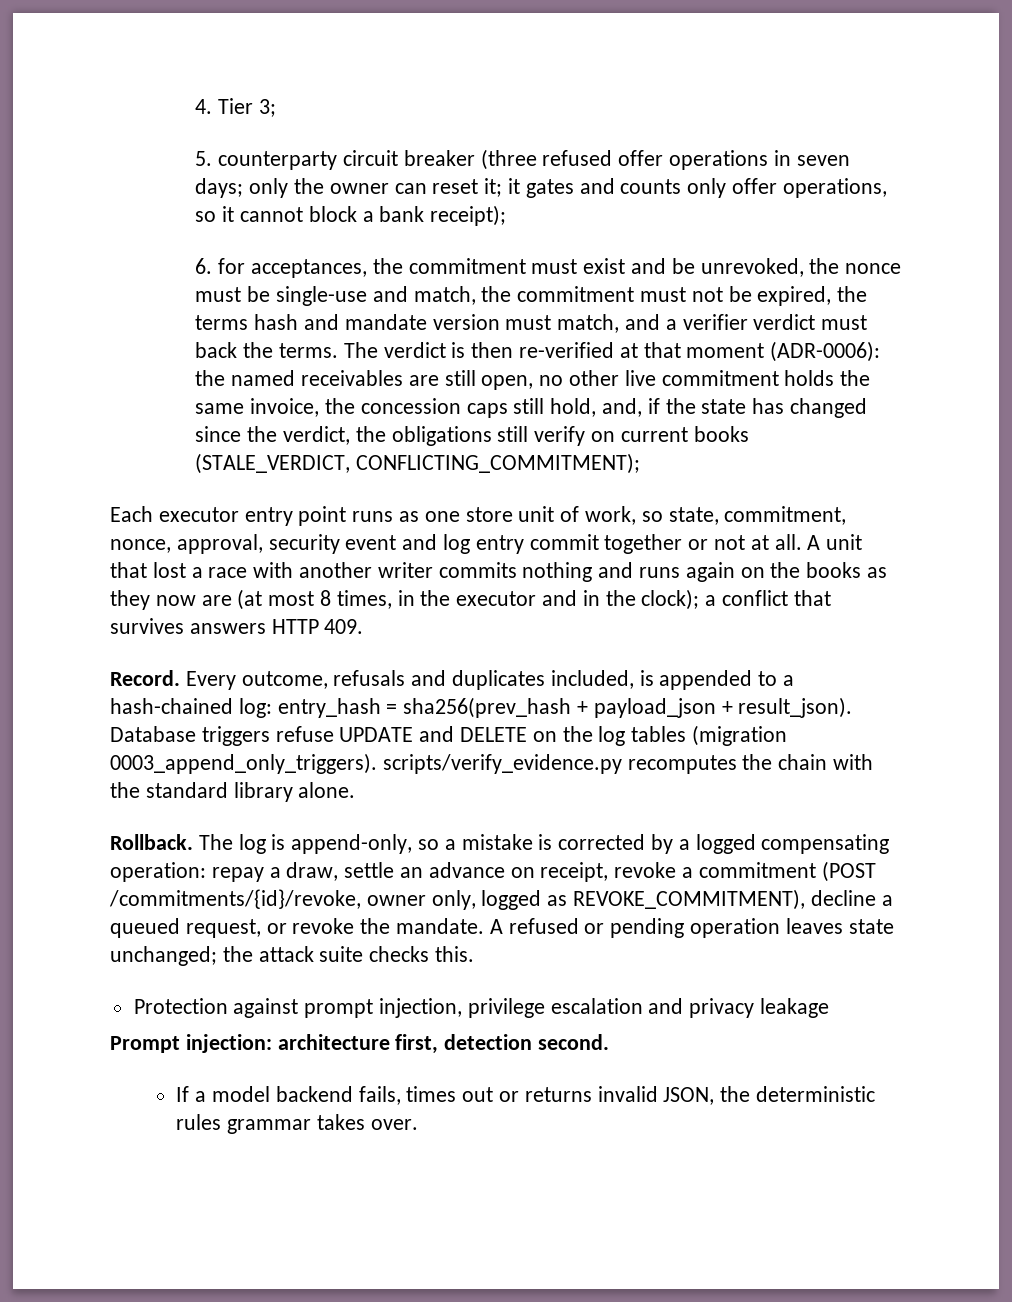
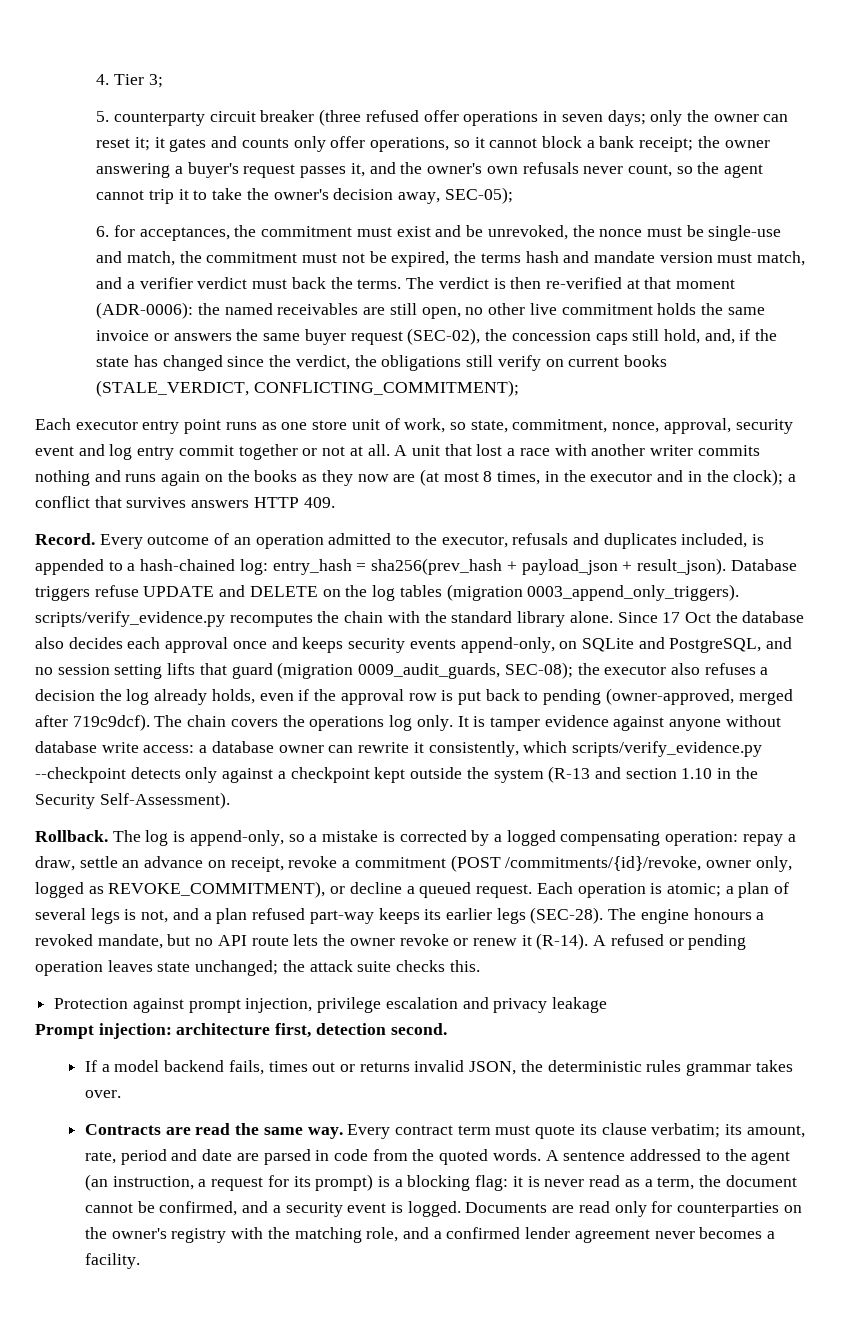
- 5. counterparty circuit breaker (three refused offer operations in seven days; only the owner can reset it; it gates and counts only offer operations, so it cannot block a bank receipt);
+ 5. counterparty circuit breaker (three refused offer operations in seven days; only the owner can reset it; it gates and counts only offer operations, so it cannot block a bank receipt; the owner answering a buyer's request passes it, and the owner's own refusals never count, so the agent cannot trip it to take the owner's decision away, SEC-05);
- The verdict is then re-verified at that moment (ADR-0006): the named receivables are still open, no other live commitment holds the same invoice, the concession caps still hold, and, if the state has changed since the verdict, the obligations still verify on current books (STALE_VERDICT, CONFLICTING_COMMITMENT);
+ The verdict is then re-verified at that moment (ADR-0006): the named receivables are still open, no other live commitment holds the same invoice or answers the same buyer request (SEC-02), the concession caps still hold, and, if the state has changed since the verdict, the obligations still verify on current books (STALE_VERDICT, CONFLICTING_COMMITMENT);
- Every outcome, refusals and duplicates included, is appended to a hash-chained log: entry_hash = sha256(prev_hash + payload_json + result_json).
+ Every outcome of an operation admitted to the executor, refusals and duplicates included, is appended to a hash-chained log: entry_hash = sha256(prev_hash + payload_json + result_json).
+ Since 17 Oct the database also decides each approval once and keeps security events append-only, on SQLite and PostgreSQL, and no session setting lifts that guard (migration 0009_audit_guards, SEC-08); the executor also refuses a decision the log already holds, even if the approval row is put back to pending (owner-approved, merged after 719c9dcf). The chain covers the operations log only. It is tamper evidence against anyone without database write access: a database owner can rewrite it consistently, which scripts/verify_evidence.py --checkpoint detects only against a checkpoint kept outside the system (R-13 and section 1.10 in the Security Self-Assessment).
- The log is append-only, so a mistake is corrected by a logged compensating operation: repay a draw, settle an advance on receipt, revoke a commitment (POST /commitments/{id}/revoke, owner only, logged as REVOKE_COMMITMENT), decline a queued request, or revoke the mandate.
+ The log is append-only, so a mistake is corrected by a logged compensating operation: repay a draw, settle an advance on receipt, revoke a commitment (POST /commitments/{id}/revoke, owner only, logged as REVOKE_COMMITMENT), or decline a queued request. Each operation is atomic; a plan of several legs is not, and a plan refused part-way keeps its earlier legs (SEC-28). The engine honours a revoked mandate, but no API route lets the owner revoke or renew it (R-14).
+ Contracts are read the same way. Every contract term must quote its clause verbatim; its amount, rate, period and date are parsed in code from the quoted words. A sentence addressed to the agent (an instruction, a request for its prompt) is a blocking flag: it is never read as a term, the document cannot be confirmed, and a security event is logged. Documents are read only for counterparties on the owner's registry with the matching role, and a confirmed lender agreement never becomes a facility.

